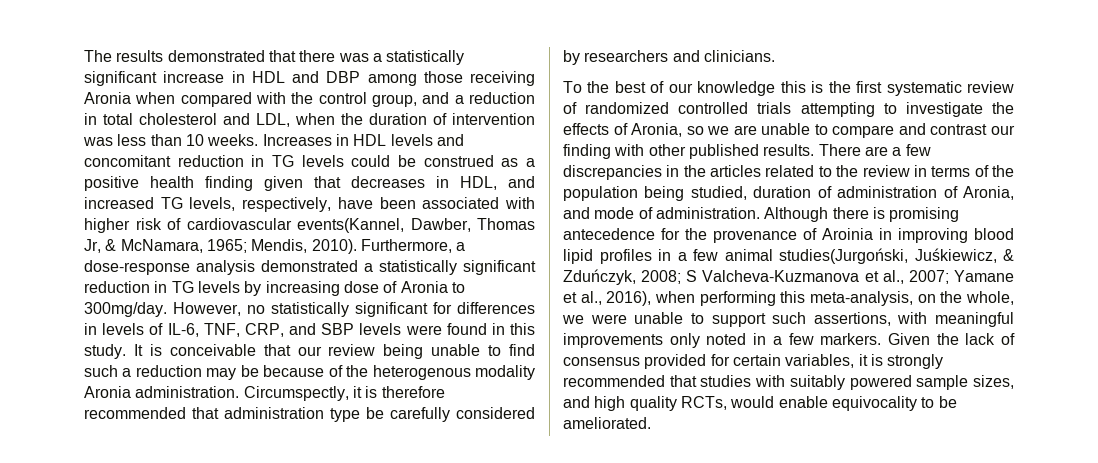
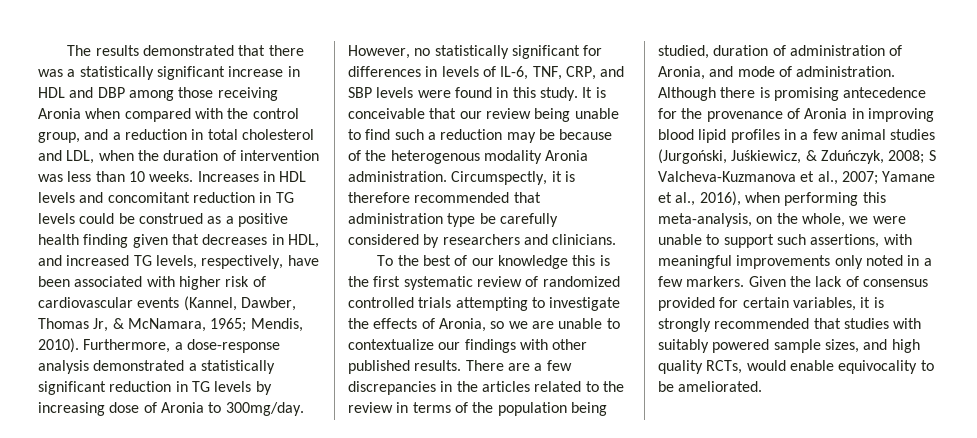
- Increases in HDL levels and concomitant reduction in TG levels could be construed as a positive health finding given that decreases in HDL, and increased TG levels, respectively, have been associated with higher risk of cardiovascular events(Kannel, Dawber, Thomas Jr, & McNamara, 1965; Mendis, 2010).
+ Increases in HDL levels and concomitant reduction in TG levels could be construed as a positive health finding given that decreases in HDL, and increased TG levels, respectively, have been associated with higher risk of cardiovascular events (Kannel, Dawber, Thomas Jr, & McNamara, 1965; Mendis, 2010).
- To the best of our knowledge this is the first systematic review of randomized controlled trials attempting to investigate the effects of Aronia, so we are unable to compare and contrast our finding with other published results.
+ To the best of our knowledge this is the first systematic review of randomized controlled trials attempting to investigate the effects of Aronia, so we are unable to contextualize our findings with other published results.
- Although there is promising antecedence for the provenance of Aroinia in improving blood lipid profiles in a few animal studies(Jurgoński, Juśkiewicz, & Zduńczyk, 2008; S Valcheva-Kuzmanova et al., 2007; Yamane et al., 2016), when performing this meta-analysis, on the whole, we were unable to support such assertions, with meaningful improvements only noted in a few markers.
+ Although there is promising antecedence for the provenance of Aronia in improving blood lipid profiles in a few animal studies (Jurgoński, Juśkiewicz, & Zduńczyk, 2008; S Valcheva-Kuzmanova et al., 2007; Yamane et al., 2016), when performing this meta-analysis, on the whole, we were unable to support such assertions, with meaningful improvements only noted in a few markers.

